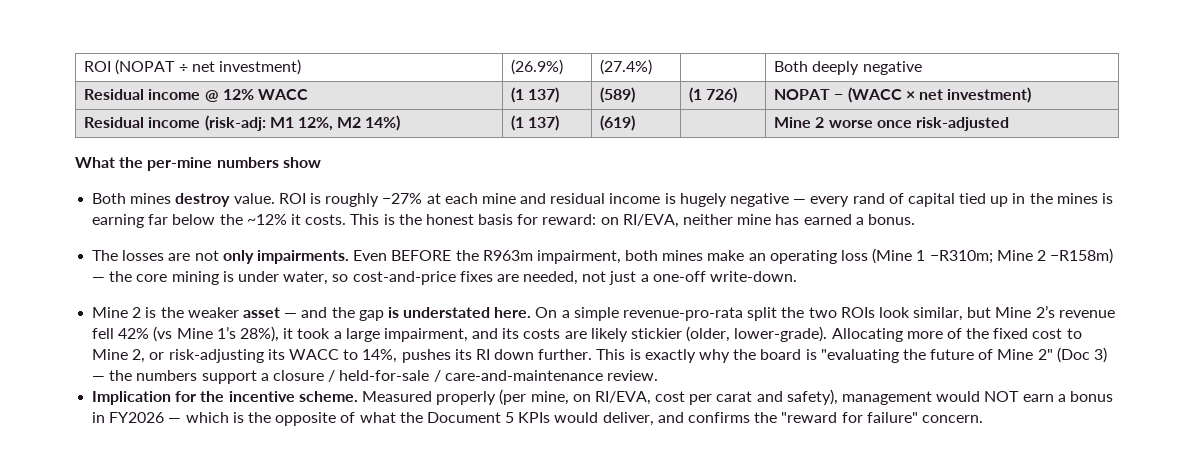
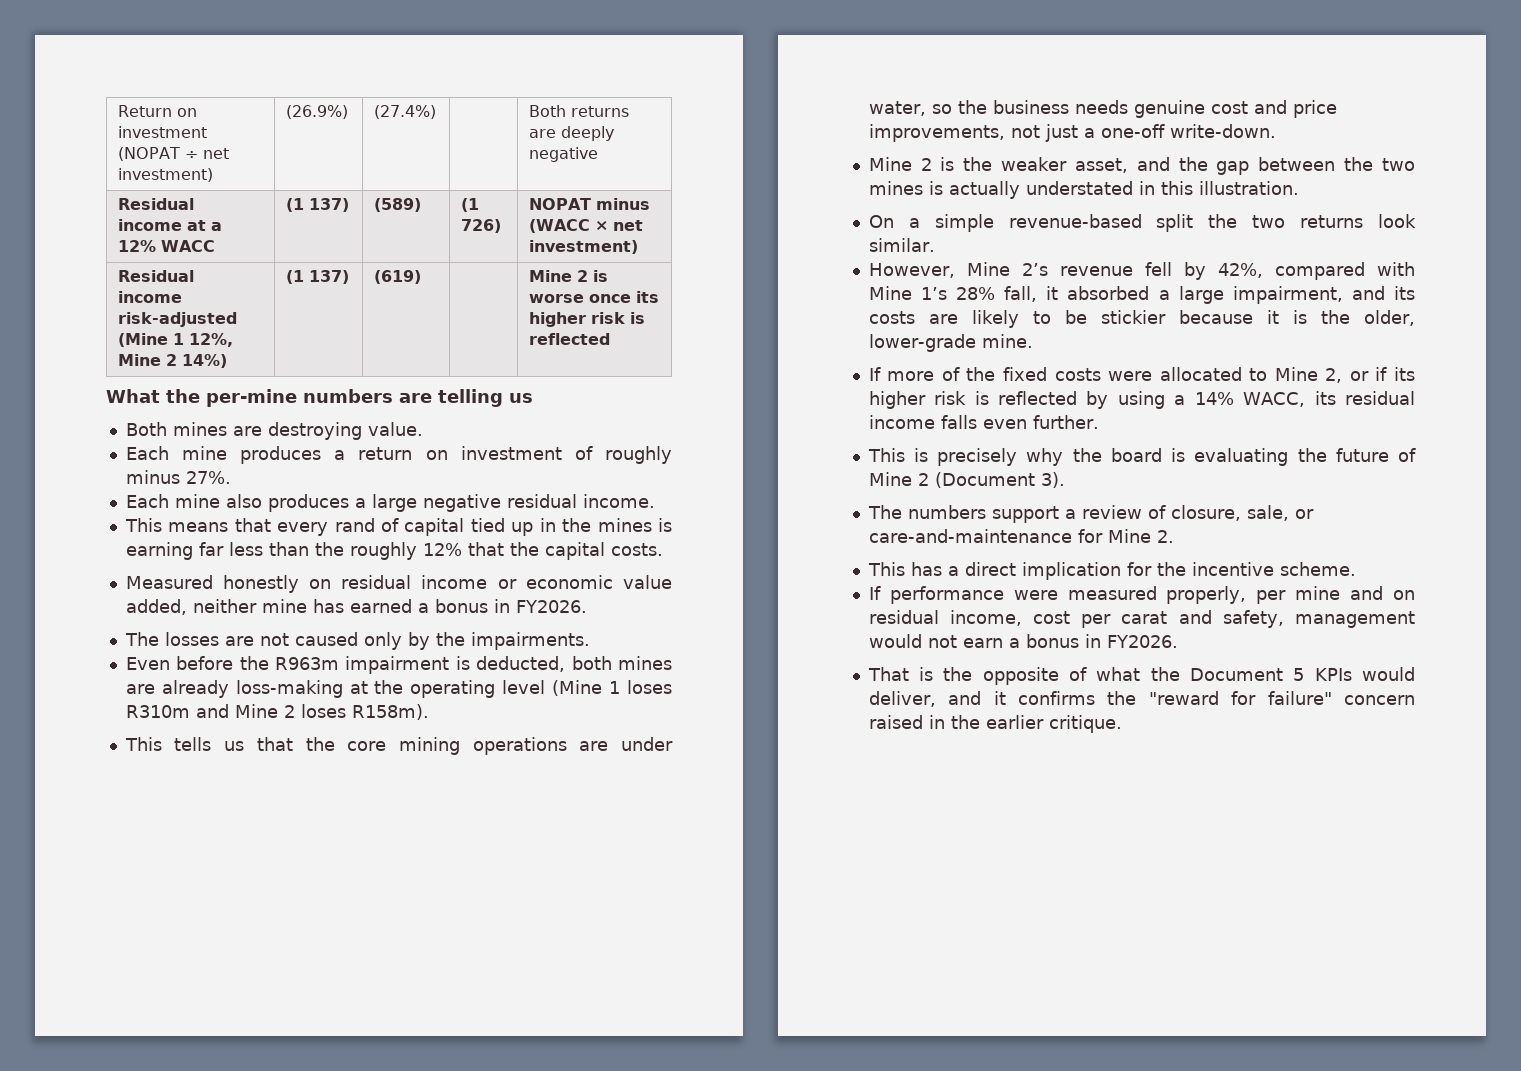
- ROI (NOPAT ÷ net investment) | (26.9%) | (27.4%) | | Both deeply negative
+ Return on investment (NOPAT ÷ net investment) | (26.9%) | (27.4%) | | Both returns are deeply negative
- Residual income @ 12% WACC | (1 137) | (589) | (1 726) | NOPAT − (WACC × net investment)
+ Residual income at a 12% WACC | (1 137) | (589) | (1 726) | NOPAT minus (WACC × net investment)
- Residual income (risk-adj: M1 12%, M2 14%) | (1 137) | (619) | | Mine 2 worse once risk-adjusted
+ Residual income risk-adjusted (Mine 1 12%, Mine 2 14%) | (1 137) | (619) | | Mine 2 is worse once its higher risk is reflected
- What the per-mine numbers show
+ What the per-mine numbers are telling us
- Both mines destroy value. ROI is roughly −27% at each mine and residual income is hugely negative — every rand of capital tied up in the mines is earning far below the ~12% it costs. This is the honest basis for reward: on RI/EVA, neither mine has earned a bonus.
+ Both mines are destroying value.
+ Each mine produces a return on investment of roughly minus 27%.
+ Each mine also produces a large negative residual income.
+ This means that every rand of capital tied up in the mines is earning far less than the roughly 12% that the capital costs.
+ Measured honestly on residual income or economic value added, neither mine has earned a bonus in FY2026.
- The losses are not only impairments. Even BEFORE the R963m impairment, both mines make an operating loss (Mine 1 −R310m; Mine 2 −R158m) — the core mining is under water, so cost-and-price fixes are needed, not just a one-off write-down.
+ The losses are not caused only by the impairments.
+ Even before the R963m impairment is deducted, both mines are already loss-making at the operating level (Mine 1 loses R310m and Mine 2 loses R158m).
+ This tells us that the core mining operations are under water, so the business needs genuine cost and price improvements, not just a one-off write-down.
- Mine 2 is the weaker asset — and the gap is understated here. On a simple revenue-pro-rata split the two ROIs look similar, but Mine 2’s revenue fell 42% (vs Mine 1’s 28%), it took a large impairment, and its costs are likely stickier (older, lower-grade). Allocating more of the fixed cost to Mine 2, or risk-adjusting its WACC to 14%, pushes its RI down further. This is exactly why the board is "evaluating the future of Mine 2" (Doc 3) — the numbers support a closure / held-for-sale / care-and-maintenance review.
- Implication for the incentive scheme. Measured properly (per mine, on RI/EVA, cost per carat and safety), management would NOT earn a bonus in FY2026 — which is the opposite of what the Document 5 KPIs would deliver, and confirms the "reward for failure" concern.
+ Mine 2 is the weaker asset, and the gap between the two mines is actually understated in this illustration.
+ On a simple revenue-based split the two returns look similar.
+ However, Mine 2’s revenue fell by 42%, compared with Mine 1’s 28% fall, it absorbed a large impairment, and its costs are likely to be stickier because it is the older, lower-grade mine.
+ If more of the fixed costs were allocated to Mine 2, or if its higher risk is reflected by using a 14% WACC, its residual income falls even further.
+ This is precisely why the board is evaluating the future of Mine 2 (Document 3).
+ The numbers support a review of closure, sale, or care-and-maintenance for Mine 2.
+ This has a direct implication for the incentive scheme.
+ If performance were measured properly, per mine and on residual income, cost per carat and safety, management would not earn a bonus in FY2026.
+ That is the opposite of what the Document 5 KPIs would deliver, and it confirms the "reward for failure" concern raised in the earlier critique.

